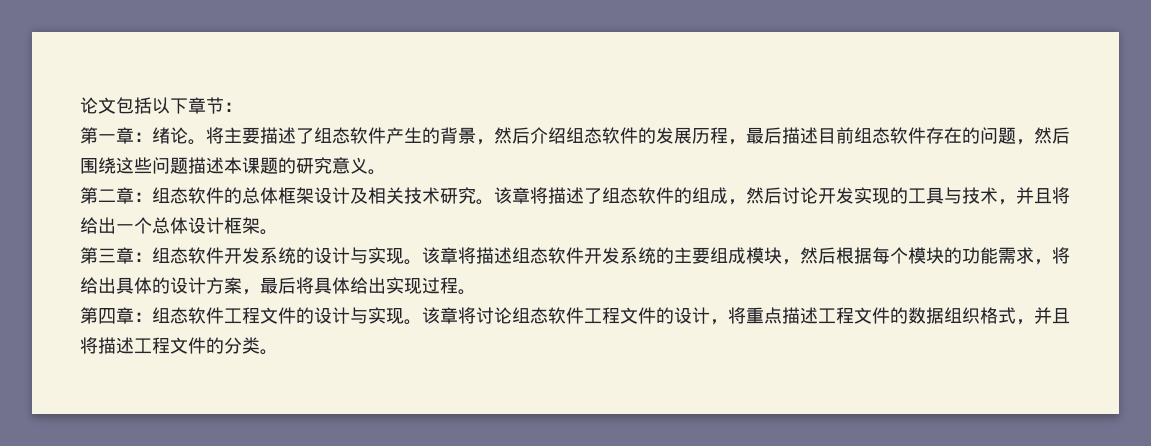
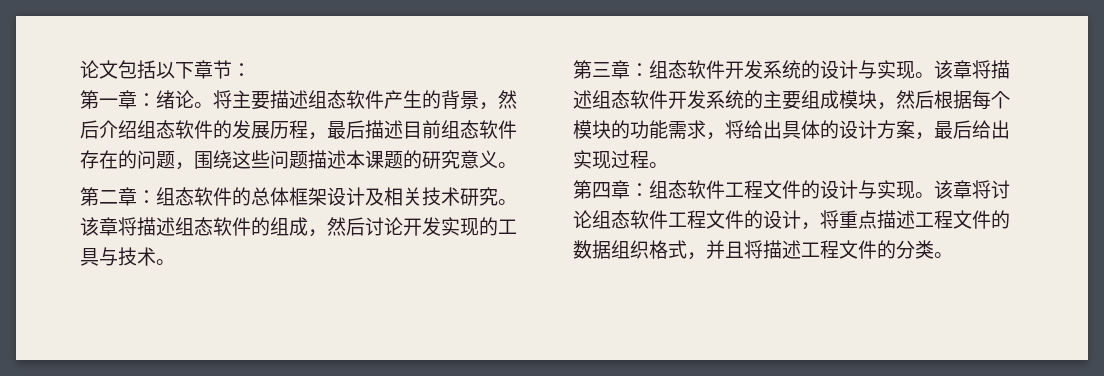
- 将主要描述了组态软件产生的背景，然后介绍组态软件的发展历程，最后描述目前组态软件存在的问题，然后围绕这些问题描述本课题的研究意义。
+ 将主要描述组态软件产生的背景，然后介绍组态软件的发展历程，最后描述目前组态软件存在的问题，围绕这些问题描述本课题的研究意义。
- 该章将描述了组态软件的组成，然后讨论开发实现的工具与技术，并且将给出一个总体设计框架。
+ 该章将描述组态软件的组成，然后讨论开发实现的工具与技术。
- 该章将描述组态软件开发系统的主要组成模块，然后根据每个模块的功能需求，将给出具体的设计方案，最后将具体给出实现过程。
+ 该章将描述组态软件开发系统的主要组成模块，然后根据每个模块的功能需求，将给出具体的设计方案，最后给出实现过程。

